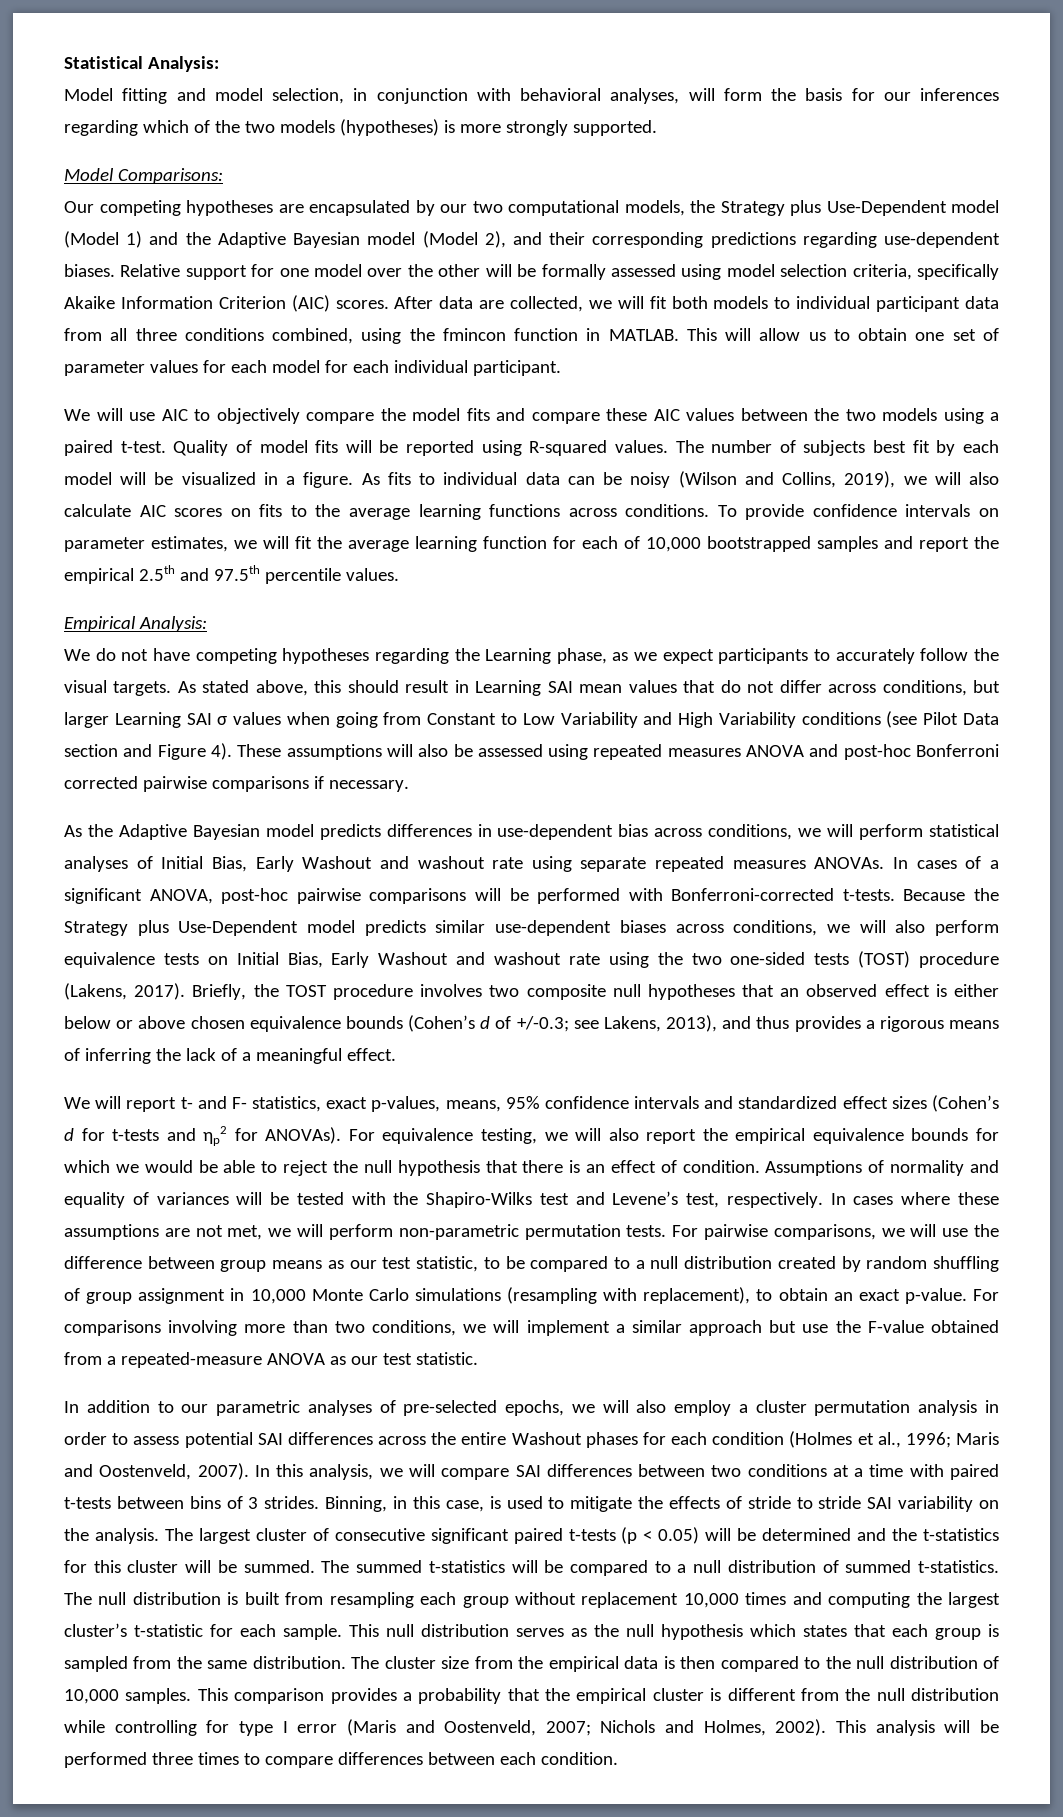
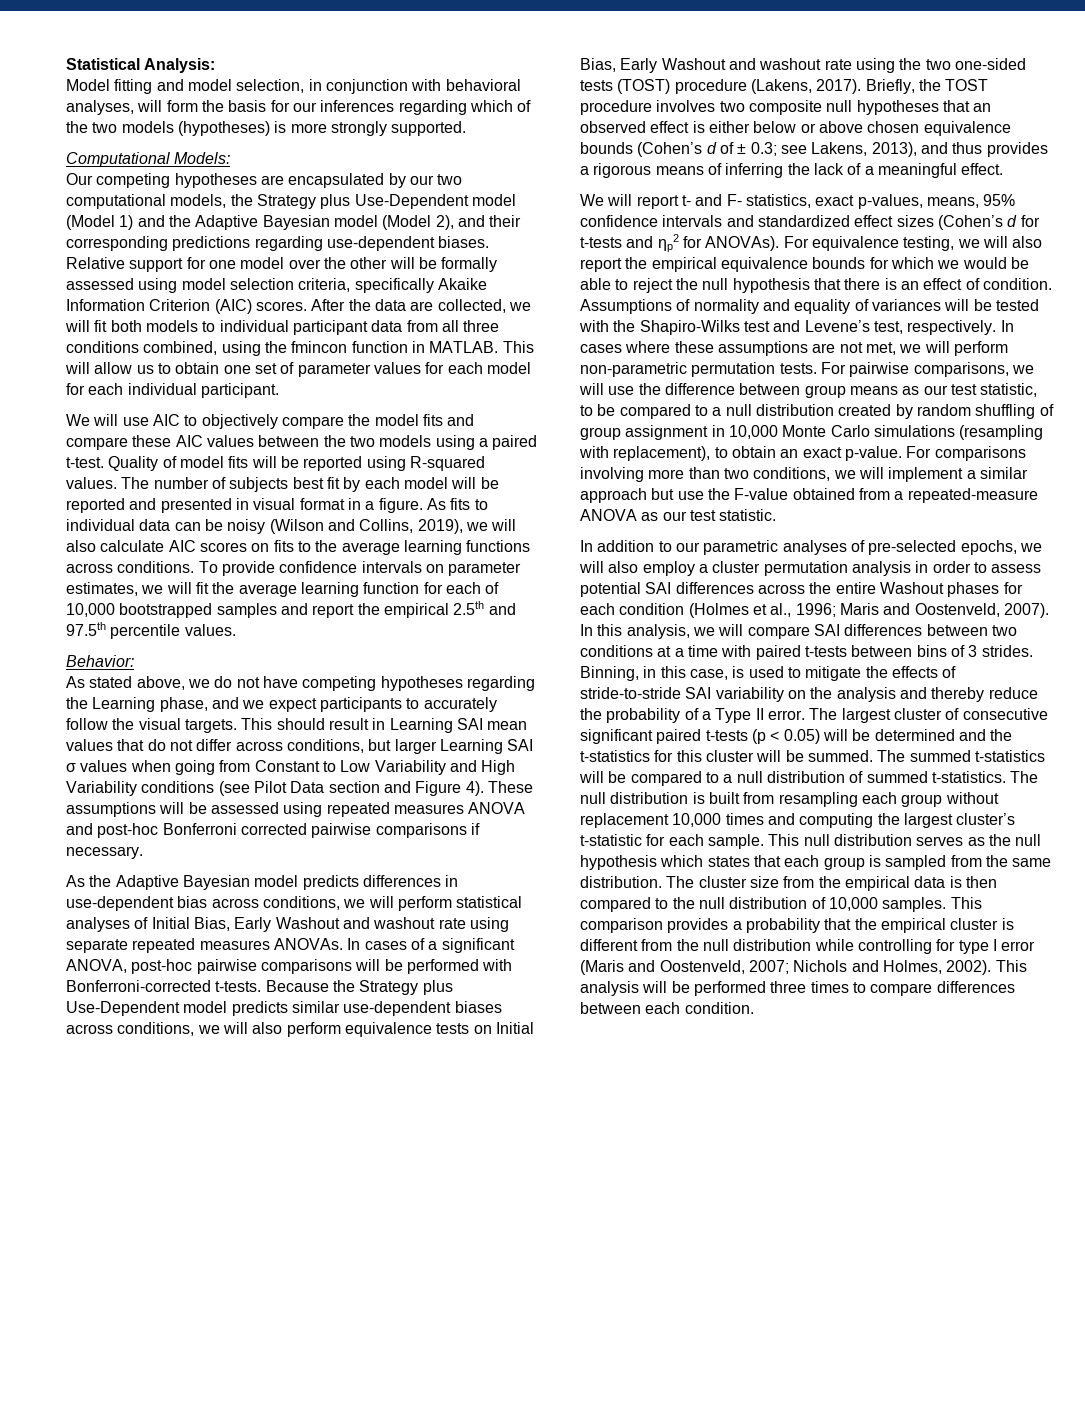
- Model Comparisons:
+ Computational Models:
- After data are collected, we will fit both models to individual participant data from all three conditions combined, using the fmincon function in MATLAB.
+ After the data are collected, we will fit both models to individual participant data from all three conditions combined, using the fmincon function in MATLAB.
- The number of subjects best fit by each model will be visualized in a figure.
+ The number of subjects best fit by each model will be reported and presented in visual format in a figure.
- Empirical Analysis:
- We do not have competing hypotheses regarding the Learning phase, as we expect participants to accurately follow the visual targets.
+ Behavior:
+ As stated above, we do not have competing hypotheses regarding the Learning phase, and we expect participants to accurately follow the visual targets.
- As stated above, this should result in Learning SAI mean values that do not differ across conditions, but larger Learning SAI σ values when going from Constant to Low Variability and High Variability conditions (see Pilot Data section and Figure 4).
+ This should result in Learning SAI mean values that do not differ across conditions, but larger Learning SAI σ values when going from Constant to Low Variability and High Variability conditions (see Pilot Data section and Figure 4).
- These assumptions will also be assessed using repeated measures ANOVA and post-hoc Bonferroni corrected pairwise comparisons if necessary.
+ These assumptions will be assessed using repeated measures ANOVA and post-hoc Bonferroni corrected pairwise comparisons if necessary.
- Briefly, the TOST procedure involves two composite null hypotheses that an observed effect is either below or above chosen equivalence bounds (Cohen’s d of +/-0.3; see Lakens, 2013), and thus provides a rigorous means of inferring the lack of a meaningful effect.
+ Briefly, the TOST procedure involves two composite null hypotheses that an observed effect is either below or above chosen equivalence bounds (Cohen’s d of ± 0.3; see Lakens, 2013), and thus provides a rigorous means of inferring the lack of a meaningful effect.
- Binning, in this case, is used to mitigate the effects of stride to stride SAI variability on the analysis.
+ Binning, in this case, is used to mitigate the effects of stride-to-stride SAI variability on the analysis and thereby reduce the probability of a Type II error.

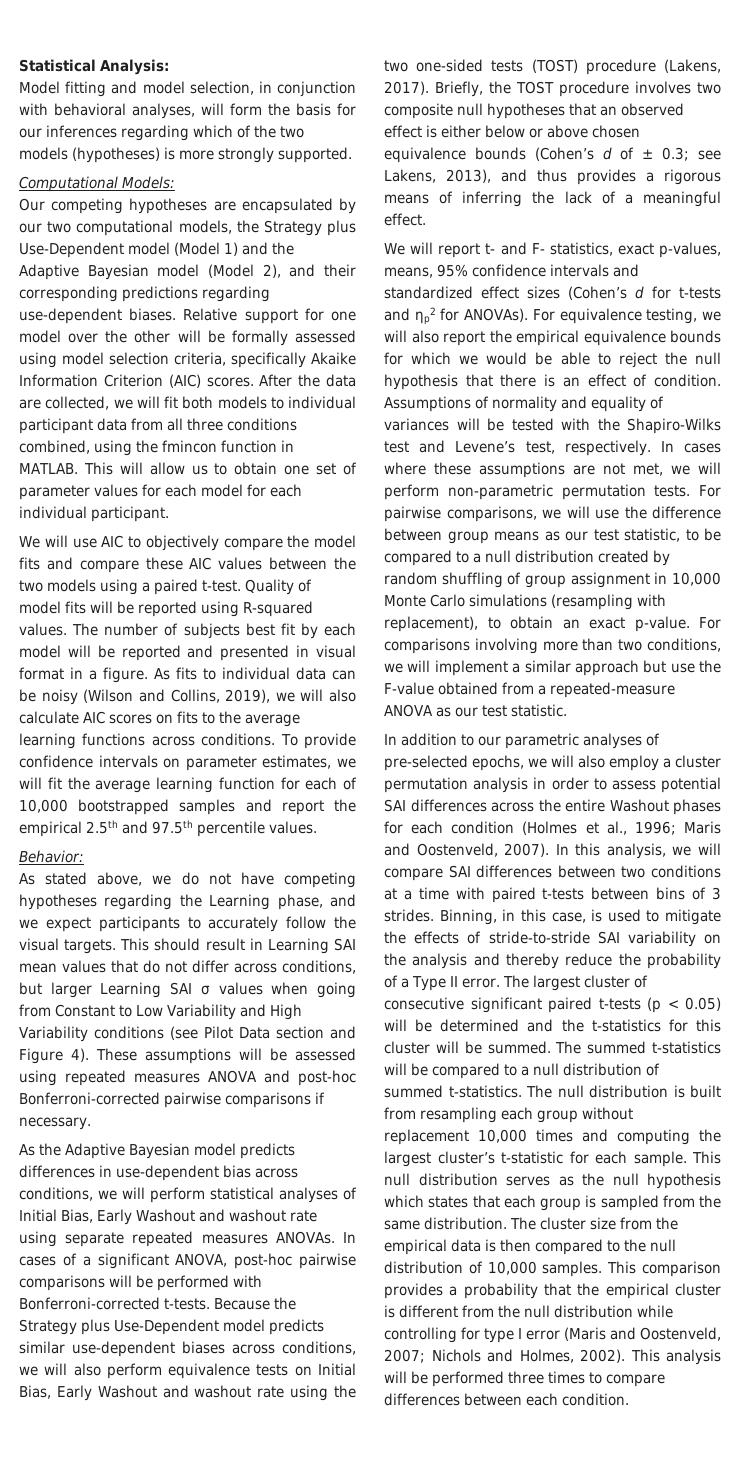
- These assumptions will be assessed using repeated measures ANOVA and post-hoc Bonferroni corrected pairwise comparisons if necessary.
+ These assumptions will be assessed using repeated measures ANOVA and post-hoc Bonferroni-corrected pairwise comparisons if necessary.

